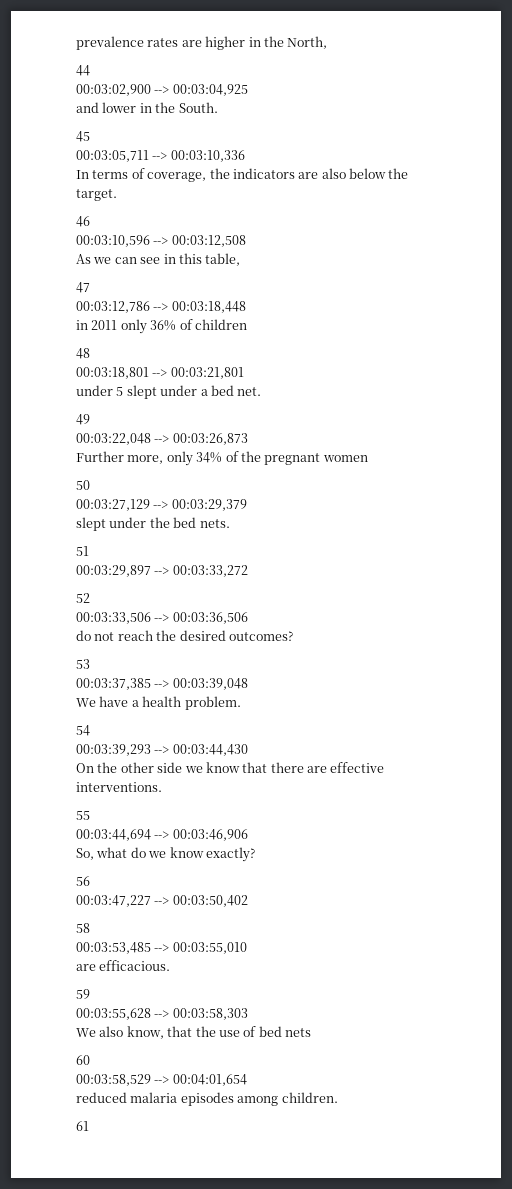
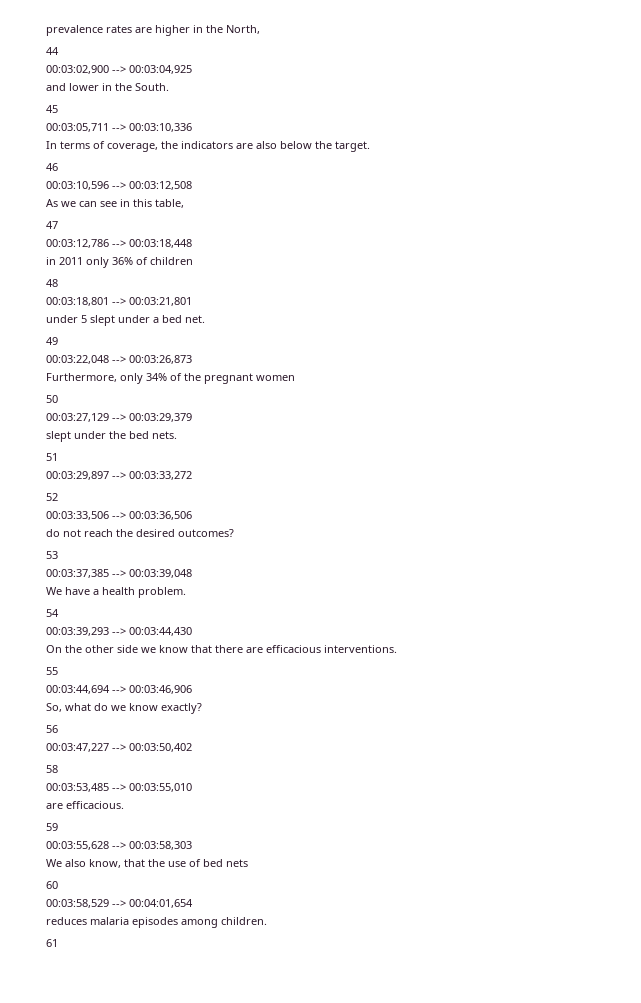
- Further more, only 34% of the pregnant women
+ Furthermore, only 34% of the pregnant women
- On the other side we know that there are effective interventions.
+ On the other side we know that there are efficacious interventions.
- reduced malaria episodes among children.
+ reduces malaria episodes among children.

